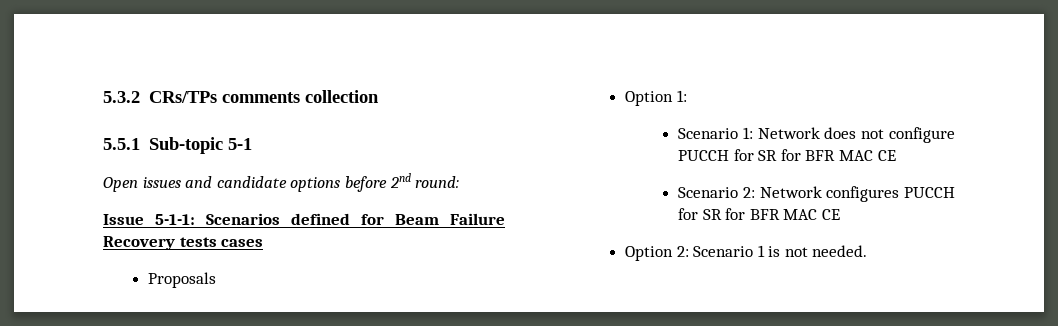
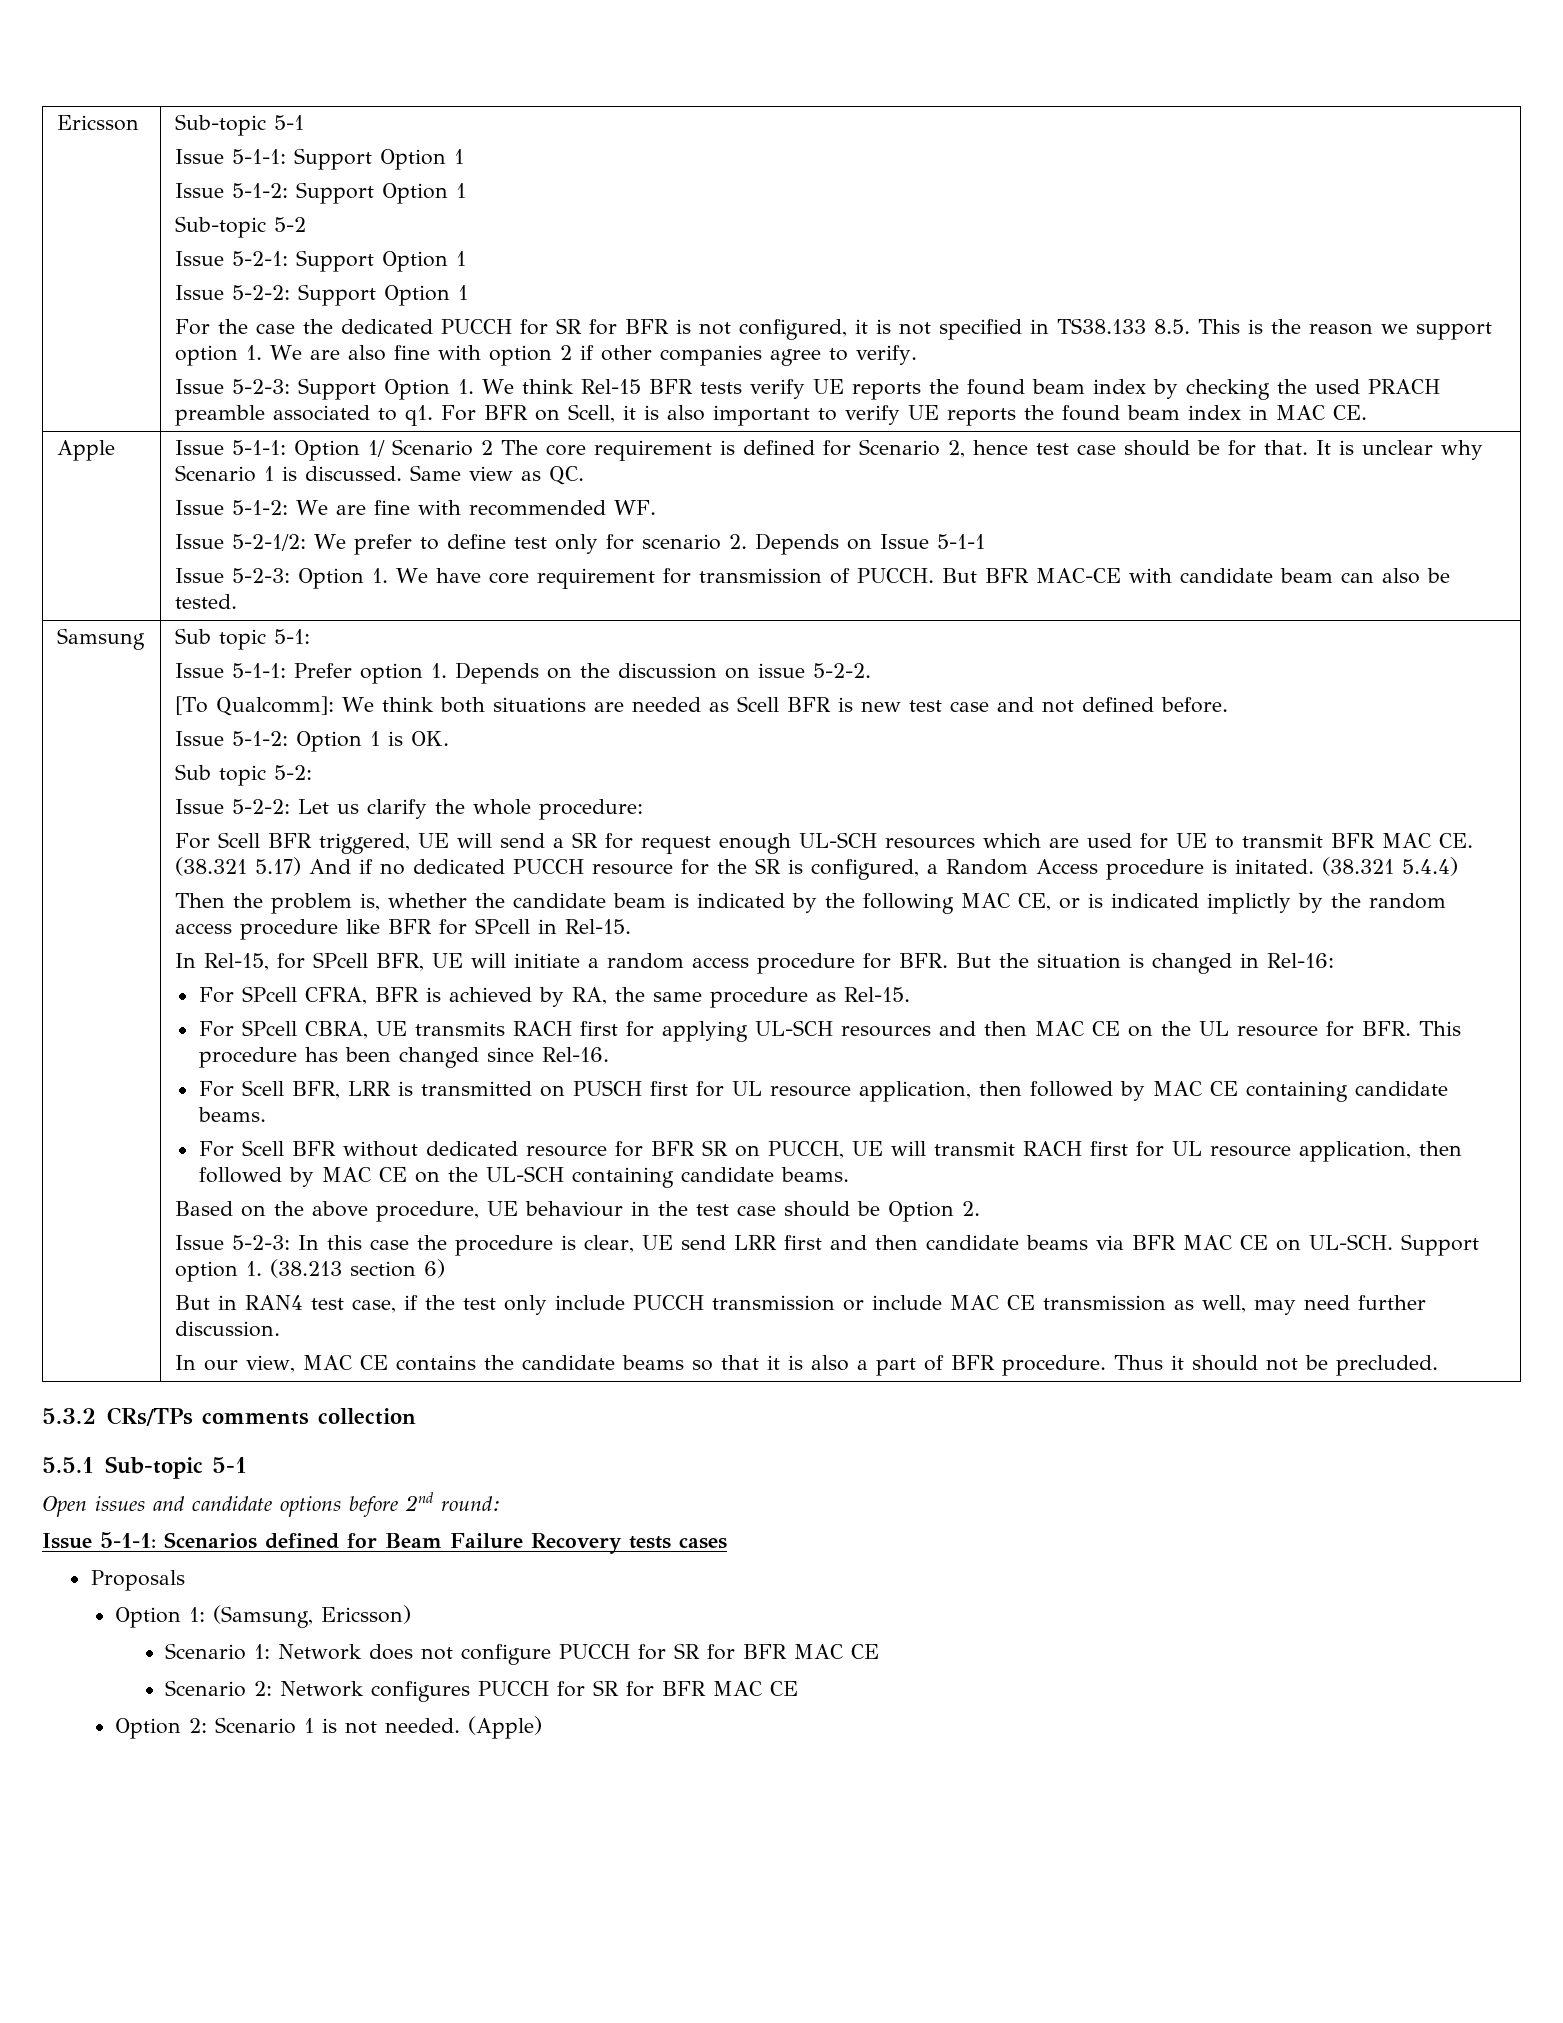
+ Ericsson | Sub-topic 5-1
+ Issue 5-1-1: Support Option 1
+ Issue 5-1-2: Support Option 1
+ Sub-topic 5-2
+ Issue 5-2-1: Support Option 1
+ Issue 5-2-2: Support Option 1
+ For the case the dedicated PUCCH for SR for BFR is not configured, it is not specified in TS38.133 8.5. This is the reason we support option 1. We are also fine with option 2 if other companies agree to verify.
+ Issue 5-2-3: Support Option 1. We think Rel-15 BFR tests verify UE reports the found beam index by checking the used PRACH preamble associated to q1. For BFR on Scell, it is also important to verify UE reports the found beam index in MAC CE.
+ Apple | Issue 5-1-1: Option 1/ Scenario 2 The core requirement is defined for Scenario 2, hence test case should be for that. It is unclear why Scenario 1 is discussed. Same view as QC.
+ Issue 5-1-2: We are fine with recommended WF.
+ Issue 5-2-1/2: We prefer to define test only for scenario 2. Depends on Issue 5-1-1
+ Issue 5-2-3: Option 1. We have core requirement for transmission of PUCCH. But BFR MAC-CE with candidate beam can also be tested.
+ Samsung | Sub topic 5-1:
+ Issue 5-1-1: Prefer option 1. Depends on the discussion on issue 5-2-2.
+ [To Qualcomm]: We think both situations are needed as Scell BFR is new test case and not defined before.
+ Issue 5-1-2: Option 1 is OK.
+ Sub topic 5-2:
+ Issue 5-2-2: Let us clarify the whole procedure:
+ For Scell BFR triggered, UE will send a SR for request enough UL-SCH resources which are used for UE to transmit BFR MAC CE. (38.321 5.17) And if no dedicated PUCCH resource for the SR is configured, a Random Access procedure is initated. (38.321 5.4.4)
+ Then the problem is, whether the candidate beam is indicated by the following MAC CE, or is indicated implictly by the random access procedure like BFR for SPcell in Rel-15.
+ In Rel-15, for SPcell BFR, UE will initiate a random access procedure for BFR. But the situation is changed in Rel-16:
+ For SPcell CFRA, BFR is achieved by RA, the same procedure as Rel-15.
+ For SPcell CBRA, UE transmits RACH first for applying UL-SCH resources and then MAC CE on the UL resource for BFR. This procedure has been changed since Rel-16.
+ For Scell BFR, LRR is transmitted on PUSCH first for UL resource application, then followed by MAC CE containing candidate beams.
+ For Scell BFR without dedicated resource for BFR SR on PUCCH, UE will transmit RACH first for UL resource application, then followed by MAC CE on the UL-SCH containing candidate beams.
+ Based on the above procedure, UE behaviour in the test case should be Option 2.
+ Issue 5-2-3: In this case the procedure is clear, UE send LRR first and then candidate beams via BFR MAC CE on UL-SCH. Support option 1. (38.213 section 6)
+ But in RAN4 test case, if the test only include PUCCH transmission or include MAC CE transmission as well, may need further discussion.
+ In our view, MAC CE contains the candidate beams so that it is also a part of BFR procedure. Thus it should not be precluded.
- Option 1:
+ Option 1: (Samsung, Ericsson)
+ (Apple)

